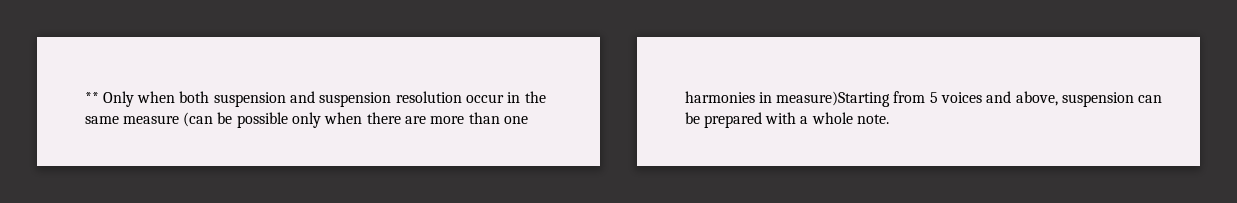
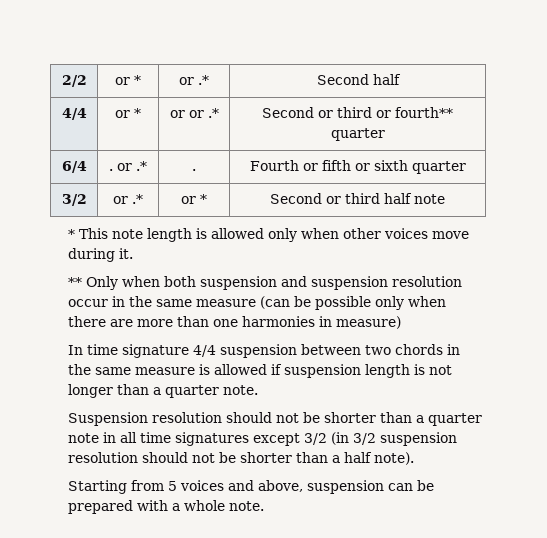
+ 2/2 | or * | or .* | Second half
+ 4/4 | or * | or or .* | Second or third or fourth** quarter
+ 6/4 | . or .* | . | Fourth or fifth or sixth quarter
+ 3/2 | or .* | or * | Second or third half note
+ * This note length is allowed only when other voices move during it.
- ** Only when both suspension and suspension resolution occur in the same measure (can be possible only when there are more than one harmonies in measure)Starting from 5 voices and above, suspension can be prepared with a whole note.
+ ** Only when both suspension and suspension resolution occur in the same measure (can be possible only when there are more than one harmonies in measure)
+ In time signature 4/4 suspension between two chords in the same measure is allowed if suspension length is not longer than a quarter note.
+ Suspension resolution should not be shorter than a quarter note in all time signatures except 3/2 (in 3/2 suspension resolution should not be shorter than a half note).
+ Starting from 5 voices and above, suspension can be prepared with a whole note.

